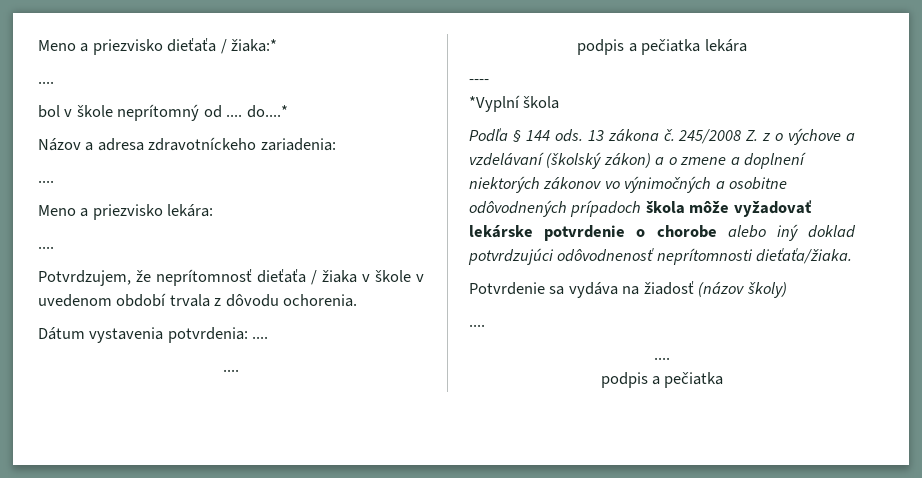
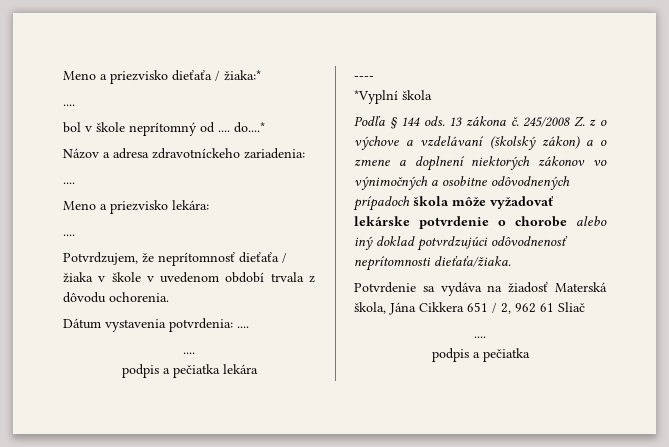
- Potvrdenie sa vydáva na žiadosť (názov školy)
- ....
+ Potvrdenie sa vydáva na žiadosť Materská škola, Jána Cikkera 651 / 2, 962 61 Sliač

